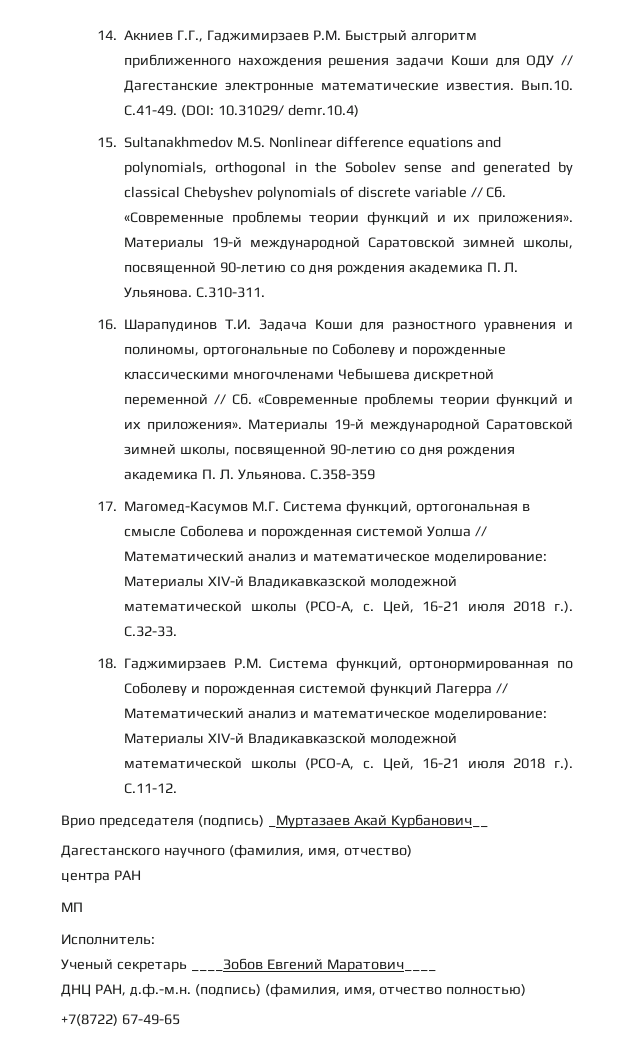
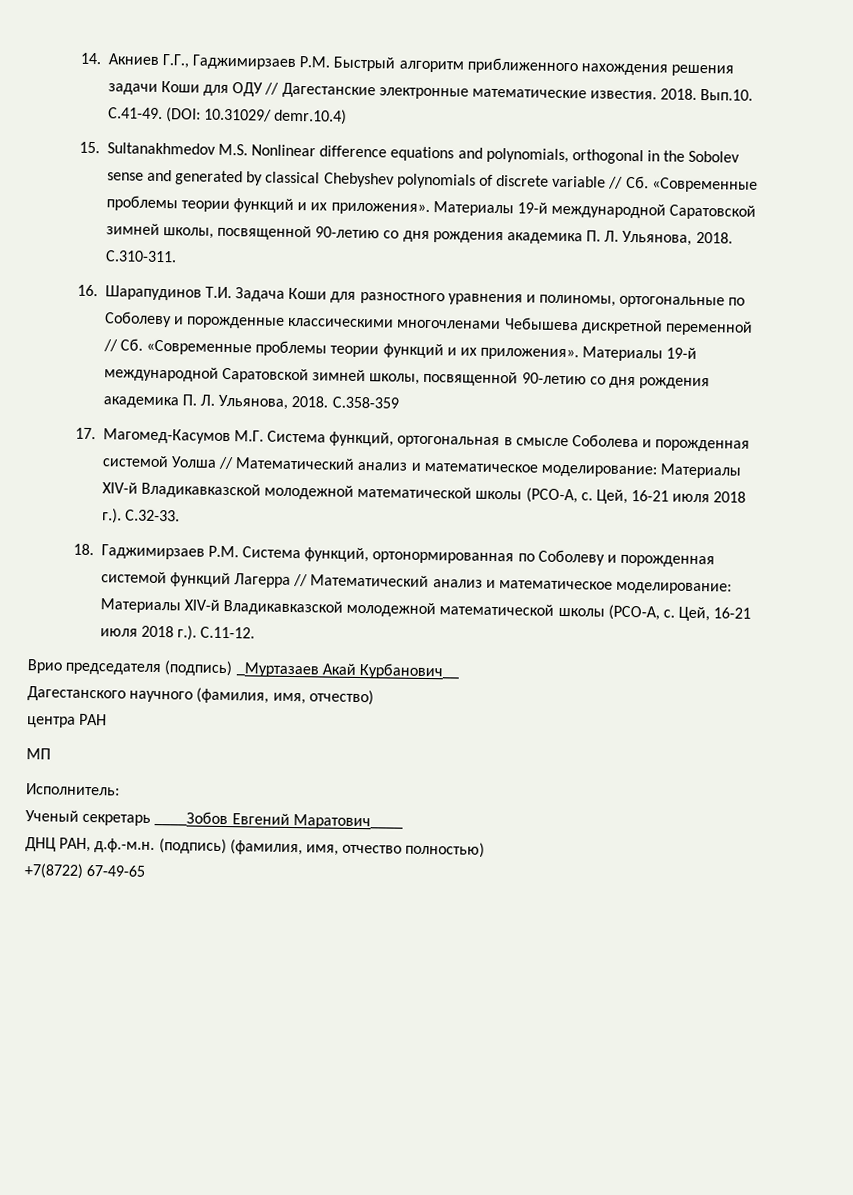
- 14. Акниев Г.Г., Гаджимирзаев Р.М. Быстрый алгоритм приближенного нахождения решения задачи Коши для ОДУ // Дагестанские электронные математические известия.
+ 14. Акниев Г.Г., Гаджимирзаев Р.М. Быстрый алгоритм приближенного нахождения решения задачи Коши для ОДУ // Дагестанские электронные математические известия. 2018.
- 15. Sultanakhmedov M.S. Nonlinear difference equations and polynomials, orthogonal in the Sobolev sense and generated by classical Chebyshev polynomials of discrete variable // Сб. «Современные проблемы теории функций и их приложения». Материалы 19-й международной Саратовской зимней школы, посвященной 90-летию со дня рождения академика П. Л. Ульянова.
+ 15. Sultanakhmedov M.S. Nonlinear difference equations and polynomials, orthogonal in the Sobolev sense and generated by classical Chebyshev polynomials of discrete variable // Сб. «Современные проблемы теории функций и их приложения». Материалы 19-й международной Саратовской зимней школы, посвященной 90-летию со дня рождения академика П. Л. Ульянова, 2018.
- 16. Шарапудинов Т.И. Задача Коши для разностного уравнения и полиномы, ортогональные по Соболеву и порожденные классическими многочленами Чебышева дискретной переменной // Сб. «Современные проблемы теории функций и их приложения». Материалы 19-й международной Саратовской зимней школы, посвященной 90-летию со дня рождения академика П. Л. Ульянова.
+ 16. Шарапудинов Т.И. Задача Коши для разностного уравнения и полиномы, ортогональные по Соболеву и порожденные классическими многочленами Чебышева дискретной переменной // Сб. «Современные проблемы теории функций и их приложения». Материалы 19-й международной Саратовской зимней школы, посвященной 90-летию со дня рождения академика П. Л. Ульянова, 2018.

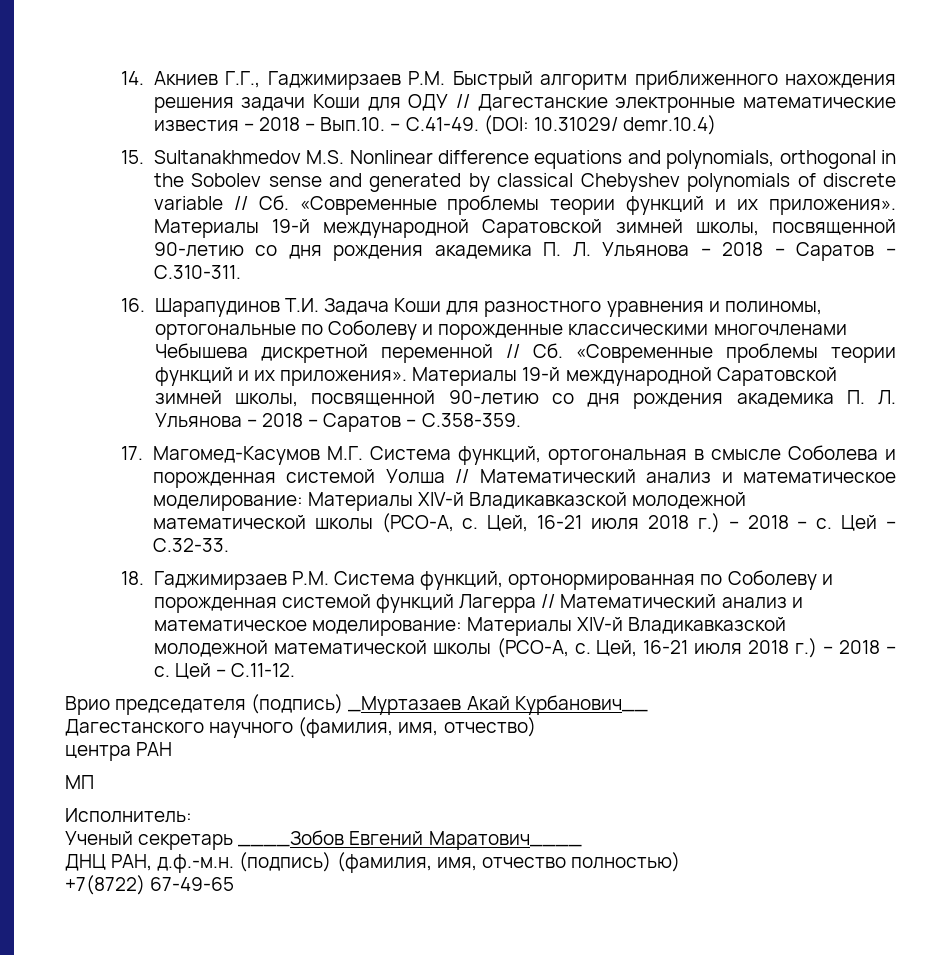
- 14. Акниев Г.Г., Гаджимирзаев Р.М. Быстрый алгоритм приближенного нахождения решения задачи Коши для ОДУ // Дагестанские электронные математические известия. 2018. Вып.10. С.41-49. (DOI: 10.31029/ demr.10.4)
+ 14. Акниев Г.Г., Гаджимирзаев Р.М. Быстрый алгоритм приближенного нахождения решения задачи Коши для ОДУ // Дагестанские электронные математические известия – 2018 – Вып.10. – С.41-49. (DOI: 10.31029/ demr.10.4)
- Материалы 19-й международной Саратовской зимней школы, посвященной 90-летию со дня рождения академика П. Л. Ульянова, 2018. С.310-311.
+ Материалы 19-й международной Саратовской зимней школы, посвященной 90-летию со дня рождения академика П. Л. Ульянова – 2018 – Саратов – С.310-311.
- Материалы 19-й международной Саратовской зимней школы, посвященной 90-летию со дня рождения академика П. Л. Ульянова, 2018. С.358-359
+ Материалы 19-й международной Саратовской зимней школы, посвященной 90-летию со дня рождения академика П. Л. Ульянова – 2018 – Саратов – С.358-359.
- Цей, 16-21 июля 2018 г.). C.32-33.
+ Цей, 16-21 июля 2018 г.) – 2018 – с. Цей – C.32-33.
- Цей, 16-21 июля 2018 г.). C.11-12.
+ Цей, 16-21 июля 2018 г.) – 2018 – с. Цей – C.11-12.

